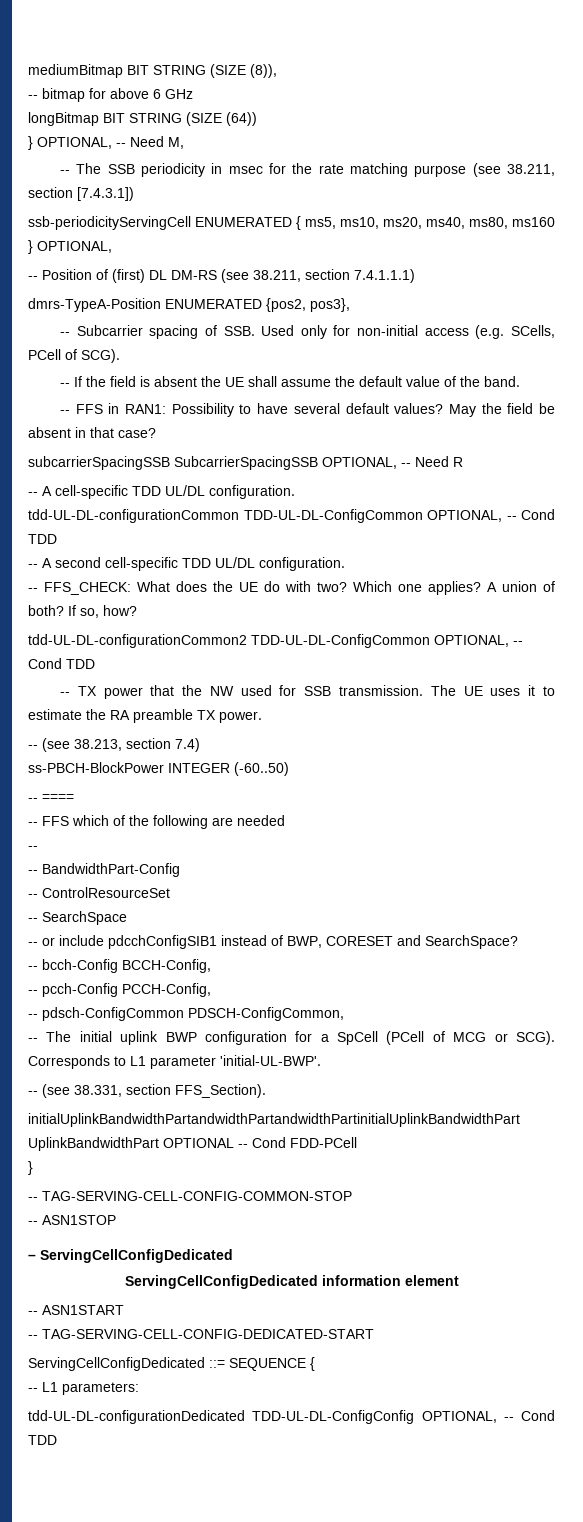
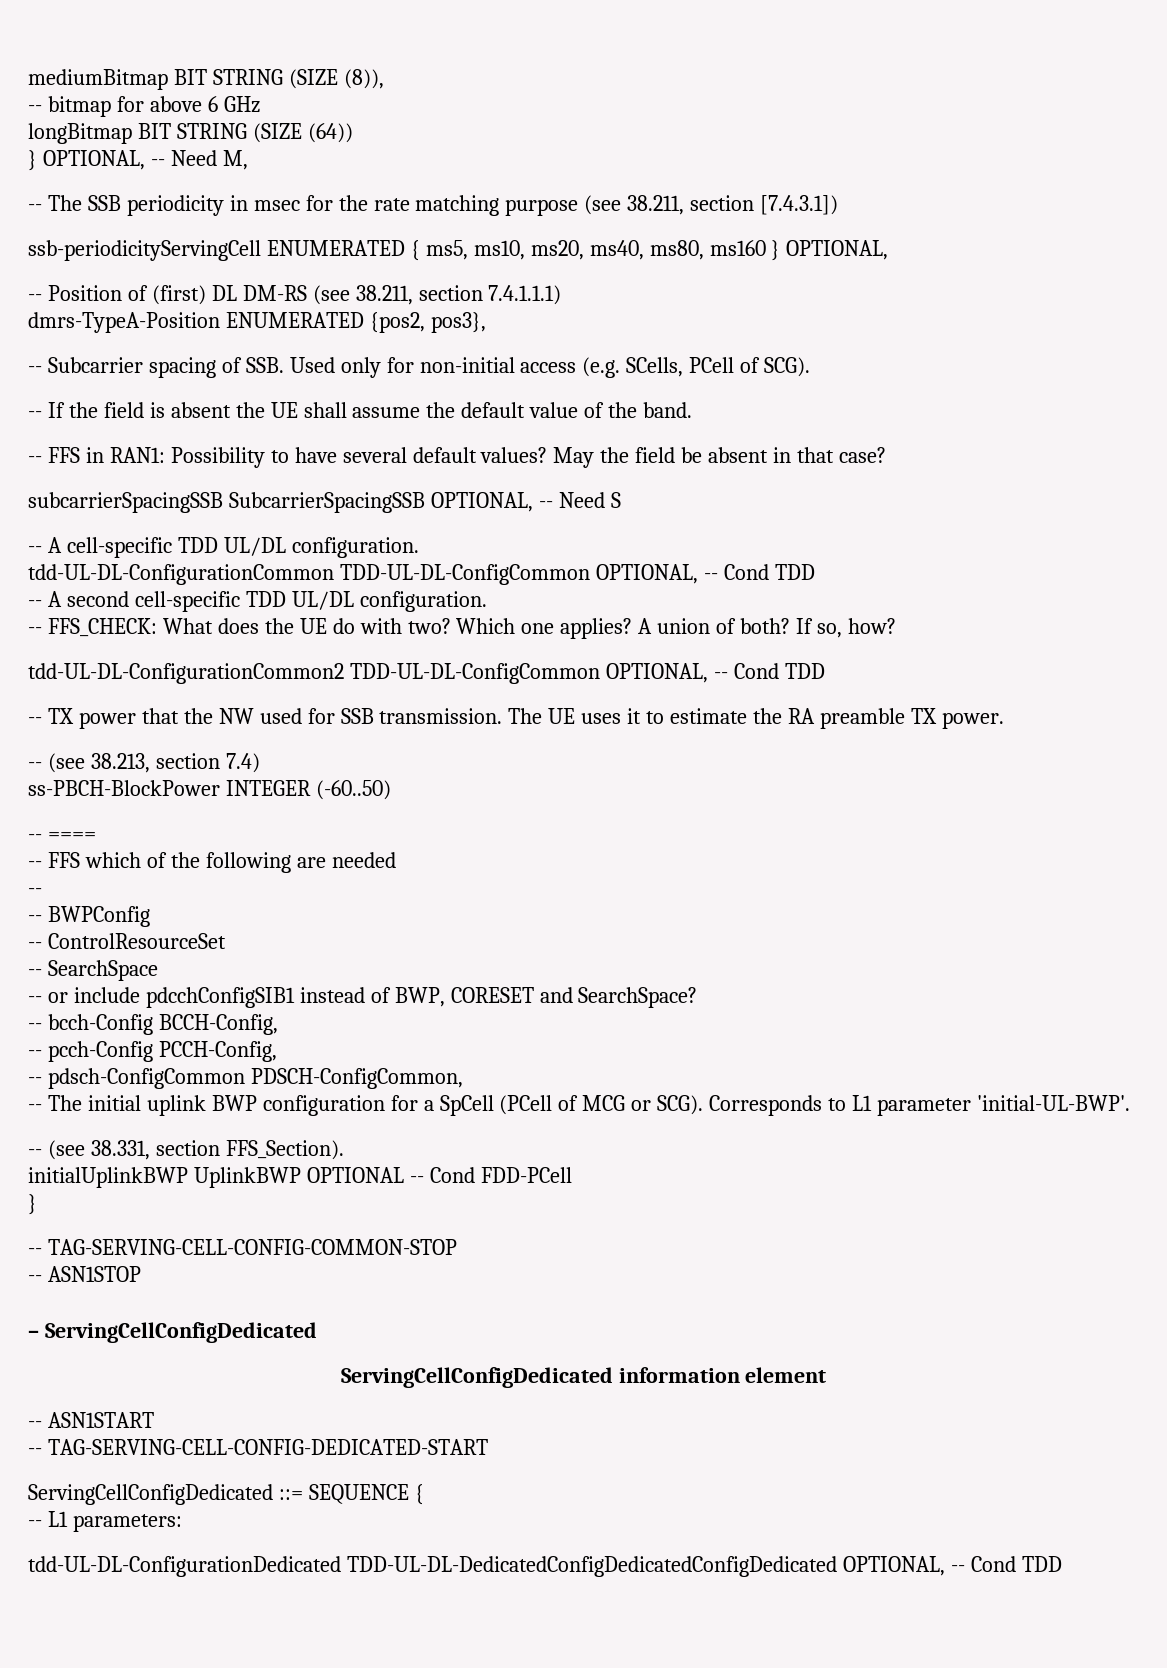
- subcarrierSpacingSSB SubcarrierSpacingSSB OPTIONAL, -- Need R
+ subcarrierSpacingSSB SubcarrierSpacingSSB OPTIONAL, -- Need S
- tdd-UL-DL-configurationCommon TDD-UL-DL-ConfigCommon OPTIONAL, -- Cond TDD
+ tdd-UL-DL-ConfigurationCommon TDD-UL-DL-ConfigCommon OPTIONAL, -- Cond TDD
- tdd-UL-DL-configurationCommon2 TDD-UL-DL-ConfigCommon OPTIONAL, -- Cond TDD
+ tdd-UL-DL-ConfigurationCommon2 TDD-UL-DL-ConfigCommon OPTIONAL, -- Cond TDD
- -- BandwidthPart-Config
+ -- BWPConfig
- initialUplinkBandwidthPartandwidthPartandwidthPartinitialUplinkBandwidthPart UplinkBandwidthPart OPTIONAL -- Cond FDD-PCell
+ initialUplinkBWP UplinkBWP OPTIONAL -- Cond FDD-PCell
- tdd-UL-DL-configurationDedicated TDD-UL-DL-ConfigConfig OPTIONAL, -- Cond TDD
+ tdd-UL-DL-ConfigurationDedicated TDD-UL-DL-DedicatedConfigDedicatedConfigDedicated OPTIONAL, -- Cond TDD

